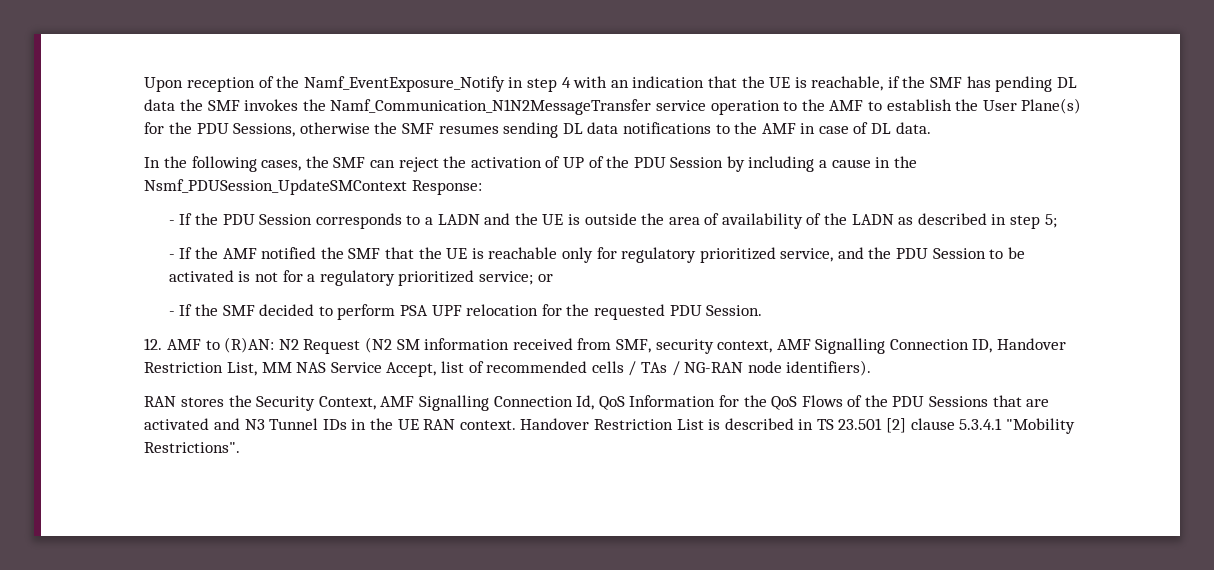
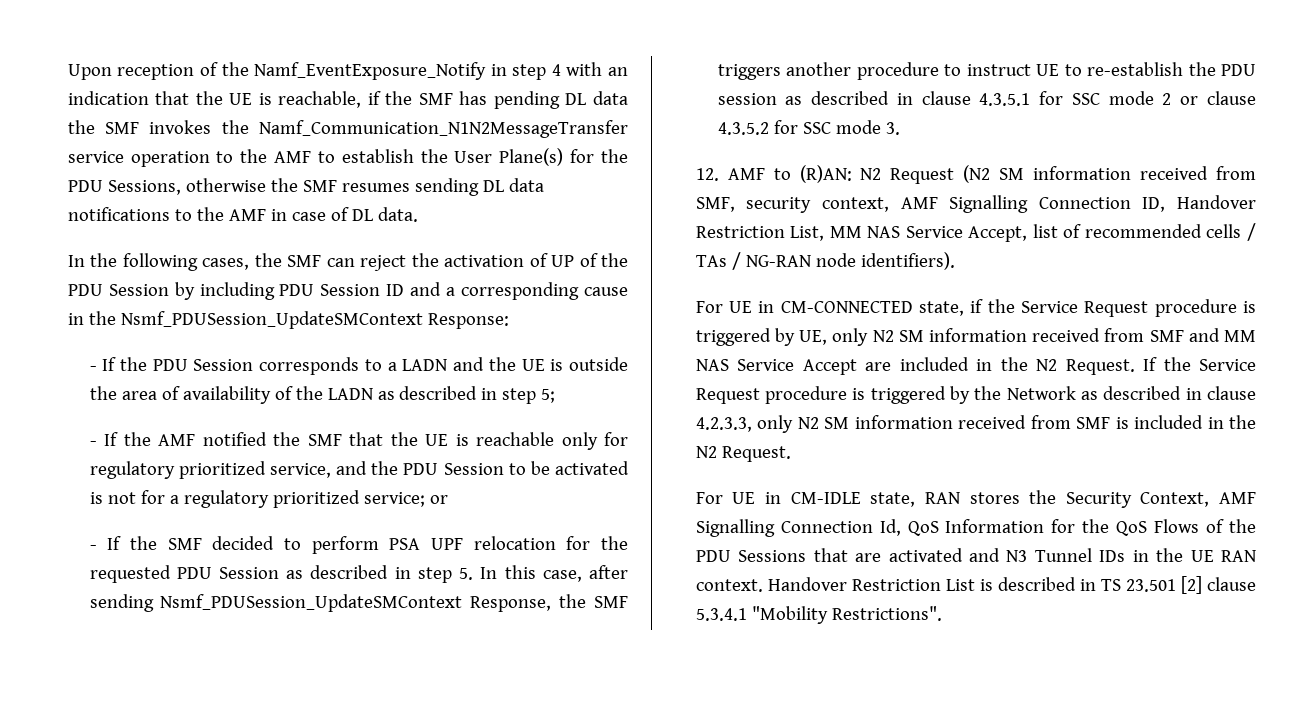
- In the following cases, the SMF can reject the activation of UP of the PDU Session by including a cause in the Nsmf_PDUSession_UpdateSMContext Response:
+ In the following cases, the SMF can reject the activation of UP of the PDU Session by including PDU Session ID and a corresponding cause in the Nsmf_PDUSession_UpdateSMContext Response:
- - If the SMF decided to perform PSA UPF relocation for the requested PDU Session.
+ - If the SMF decided to perform PSA UPF relocation for the requested PDU Session as described in step 5. In this case, after sending Nsmf_PDUSession_UpdateSMContext Response, the SMF triggers another procedure to instruct UE to re-establish the PDU session as described in clause 4.3.5.1 for SSC mode 2 or clause 4.3.5.2 for SSC mode 3.
- RAN stores the Security Context, AMF Signalling Connection Id, QoS Information for the QoS Flows of the PDU Sessions that are activated and N3 Tunnel IDs in the UE RAN context.
+ For UE in CM-CONNECTED state, if the Service Request procedure is triggered by UE, only N2 SM information received from SMF and MM NAS Service Accept are included in the N2 Request. If the Service Request procedure is triggered by the Network as described in clause 4.2.3.3, only N2 SM information received from SMF is included in the N2 Request.
+ For UE in CM-IDLE state, RAN stores the Security Context, AMF Signalling Connection Id, QoS Information for the QoS Flows of the PDU Sessions that are activated and N3 Tunnel IDs in the UE RAN context.

